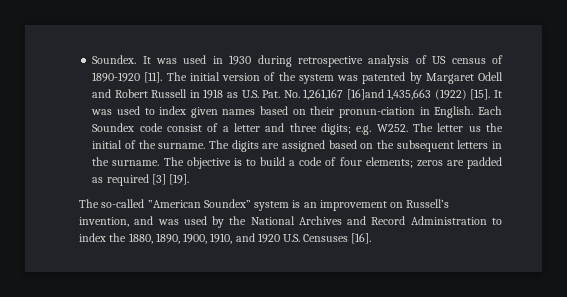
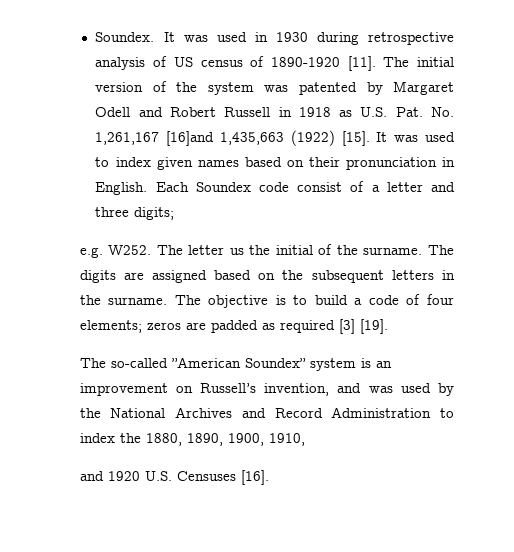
- It was used to index given names based on their pronun-ciation in English.
+ It was used to index given names based on their pronunciation in English.
- Each Soundex code consist of a letter and three digits; e.g. W252.
+ Each Soundex code consist of a letter and three digits;
+ e.g. W252.
- The so-called ”American Soundex” system is an improvement on Russell’s invention, and was used by the National Archives and Record Administration to index the 1880, 1890, 1900, 1910, and 1920 U.S. Censuses [16].
+ The so-called ”American Soundex” system is an improvement on Russell’s invention, and was used by the National Archives and Record Administration to index the 1880, 1890, 1900, 1910,
+ and 1920 U.S. Censuses [16].

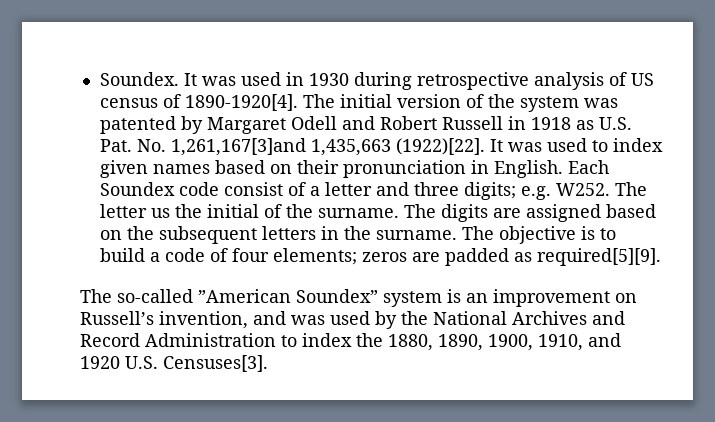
- It was used in 1930 during retrospective analysis of US census of 1890-1920 [11].
+ It was used in 1930 during retrospective analysis of US census of 1890-1920[4].
- The initial version of the system was patented by Margaret Odell and Robert Russell in 1918 as U.S. Pat. No. 1,261,167 [16]and 1,435,663 (1922) [15].
+ The initial version of the system was patented by Margaret Odell and Robert Russell in 1918 as U.S. Pat. No. 1,261,167[3]and 1,435,663 (1922)[22].
- Each Soundex code consist of a letter and three digits;
- e.g. W252.
+ Each Soundex code consist of a letter and three digits; e.g. W252.
- The objective is to build a code of four elements; zeros are padded as required [3] [19].
+ The objective is to build a code of four elements; zeros are padded as required[5][9].
- The so-called ”American Soundex” system is an improvement on Russell’s invention, and was used by the National Archives and Record Administration to index the 1880, 1890, 1900, 1910,
- and 1920 U.S. Censuses [16].
+ The so-called ”American Soundex” system is an improvement on Russell’s invention, and was used by the National Archives and Record Administration to index the 1880, 1890, 1900, 1910, and 1920 U.S. Censuses[3].

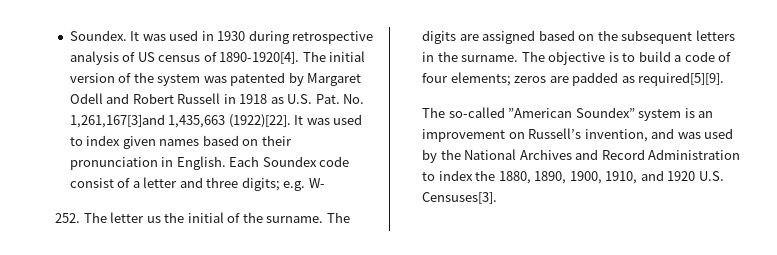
- Each Soundex code consist of a letter and three digits; e.g. W252. The letter us the initial of the surname.
+ Each Soundex code consist of a letter and three digits; e.g. W-
+ 252. The letter us the initial of the surname.

